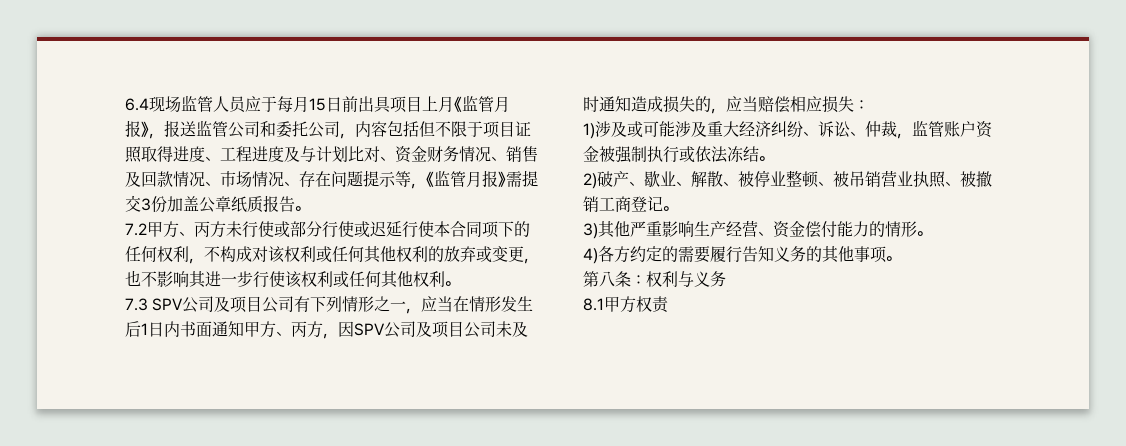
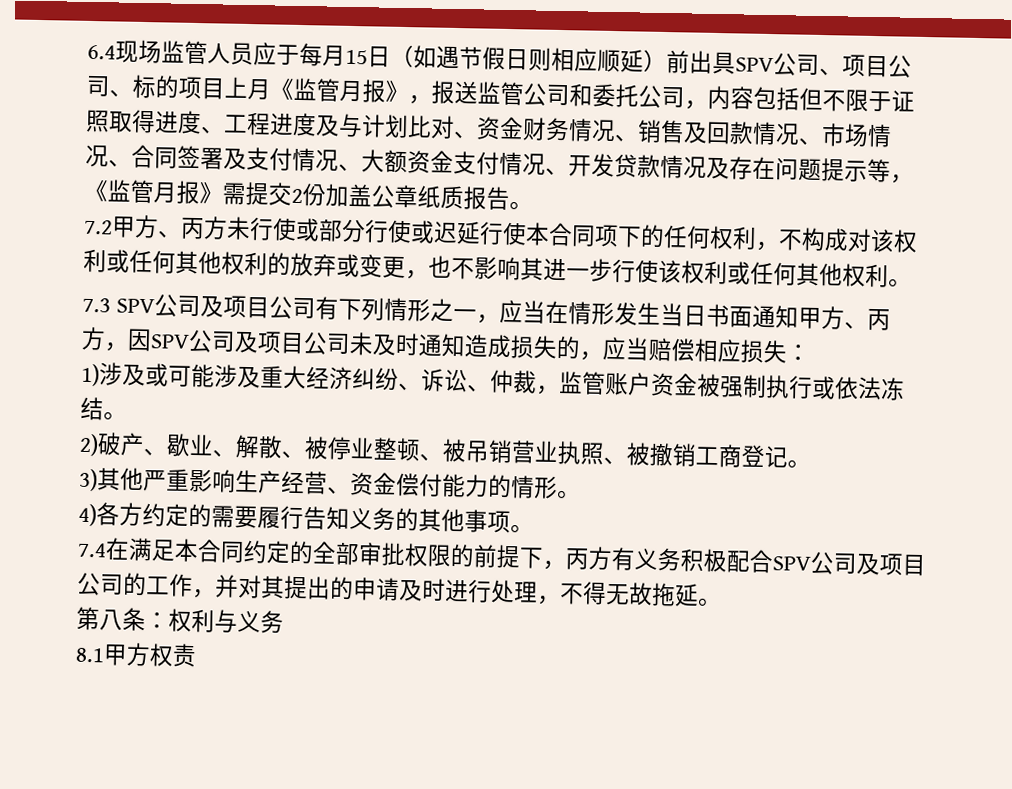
- 6.4现场监管人员应于每月15日前出具项目上月《监管月报》，报送监管公司和委托公司，内容包括但不限于项目证照取得进度、工程进度及与计划比对、资金财务情况、销售及回款情况、市场情况、存在问题提示等，《监管月报》需提交3份加盖公章纸质报告。
+ 6.4现场监管人员应于每月15日（如遇节假日则相应顺延）前出具SPV公司、项目公司、标的项目上月《监管月报》，报送监管公司和委托公司，内容包括但不限于证照取得进度、工程进度及与计划比对、资金财务情况、销售及回款情况、市场情况、合同签署及支付情况、大额资金支付情况、开发贷款情况及存在问题提示等，《监管月报》需提交2份加盖公章纸质报告。
- 7.3 SPV公司及项目公司有下列情形之一，应当在情形发生后1日内书面通知甲方、丙方，因SPV公司及项目公司未及时通知造成损失的，应当赔偿相应损失：
+ 7.3 SPV公司及项目公司有下列情形之一，应当在情形发生当日书面通知甲方、丙方，因SPV公司及项目公司未及时通知造成损失的，应当赔偿相应损失：
+ 7.4在满足本合同约定的全部审批权限的前提下，丙方有义务积极配合SPV公司及项目公司的工作，并对其提出的申请及时进行处理，不得无故拖延。

